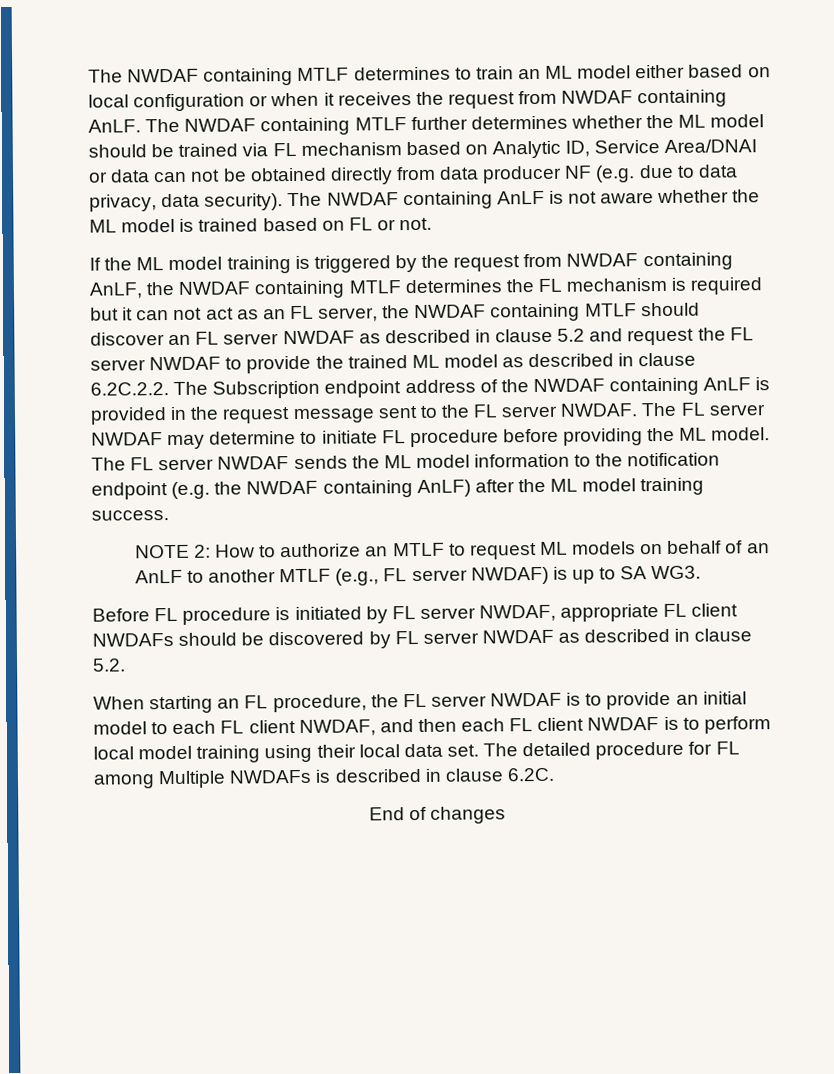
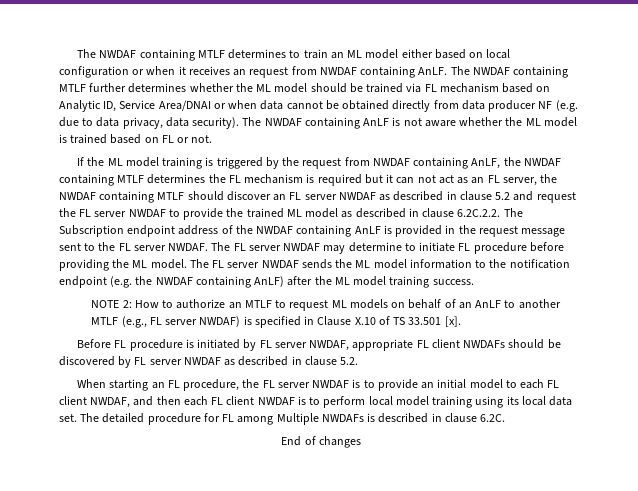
- The NWDAF containing MTLF determines to train an ML model either based on local configuration or when it receives the request from NWDAF containing AnLF.
+ The NWDAF containing MTLF determines to train an ML model either based on local configuration or when it receives an request from NWDAF containing AnLF.
- The NWDAF containing MTLF further determines whether the ML model should be trained via FL mechanism based on Analytic ID, Service Area/DNAI or data can not be obtained directly from data producer NF (e.g. due to data privacy, data security).
+ The NWDAF containing MTLF further determines whether the ML model should be trained via FL mechanism based on Analytic ID, Service Area/DNAI or when data cannot be obtained directly from data producer NF (e.g. due to data privacy, data security).
- NOTE 2: How to authorize an MTLF to request ML models on behalf of an AnLF to another MTLF (e.g., FL server NWDAF) is up to SA WG3.
+ NOTE 2: How to authorize an MTLF to request ML models on behalf of an AnLF to another MTLF (e.g., FL server NWDAF) is specified in Clause X.10 of TS 33.501 [x].
- When starting an FL procedure, the FL server NWDAF is to provide an initial model to each FL client NWDAF, and then each FL client NWDAF is to perform local model training using their local data set.
+ When starting an FL procedure, the FL server NWDAF is to provide an initial model to each FL client NWDAF, and then each FL client NWDAF is to perform local model training using its local data set.

